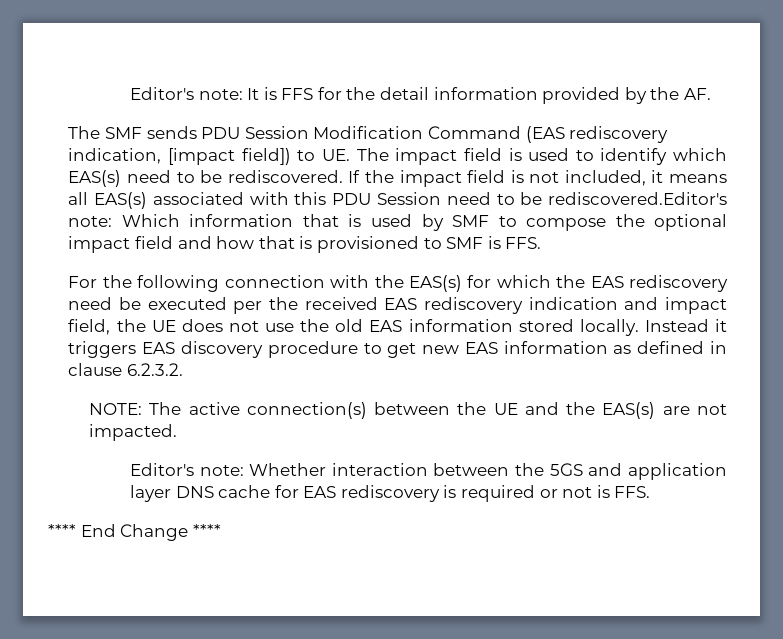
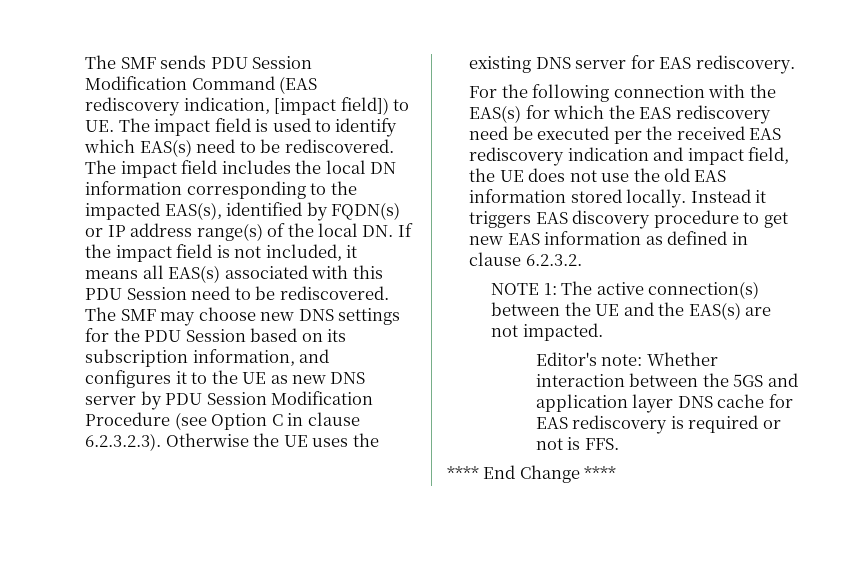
- Editor's note: It is FFS for the detail information provided by the AF.
- If the impact field is not included, it means all EAS(s) associated with this PDU Session need to be rediscovered.Editor's note: Which information that is used by SMF to compose the optional impact field and how that is provisioned to SMF is FFS.
+ The impact field includes the local DN information corresponding to the impacted EAS(s), identified by FQDN(s) or IP address range(s) of the local DN. If the impact field is not included, it means all EAS(s) associated with this PDU Session need to be rediscovered. The SMF may choose new DNS settings for the PDU Session based on its subscription information, and configures it to the UE as new DNS server by PDU Session Modification Procedure (see Option C in clause 6.2.3.2.3). Otherwise the UE uses the existing DNS server for EAS rediscovery.
- NOTE: The active connection(s) between the UE and the EAS(s) are not impacted.
+ NOTE 1: The active connection(s) between the UE and the EAS(s) are not impacted.

